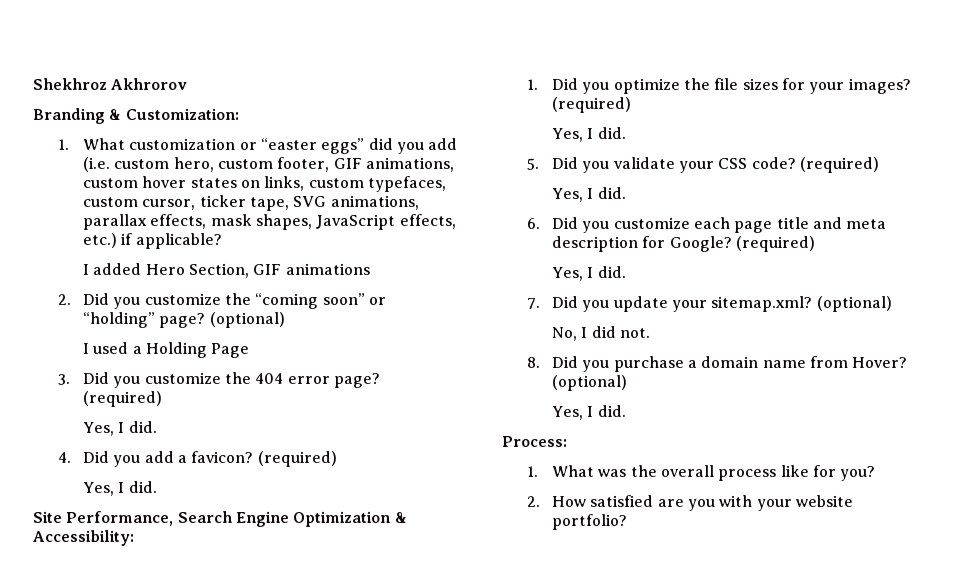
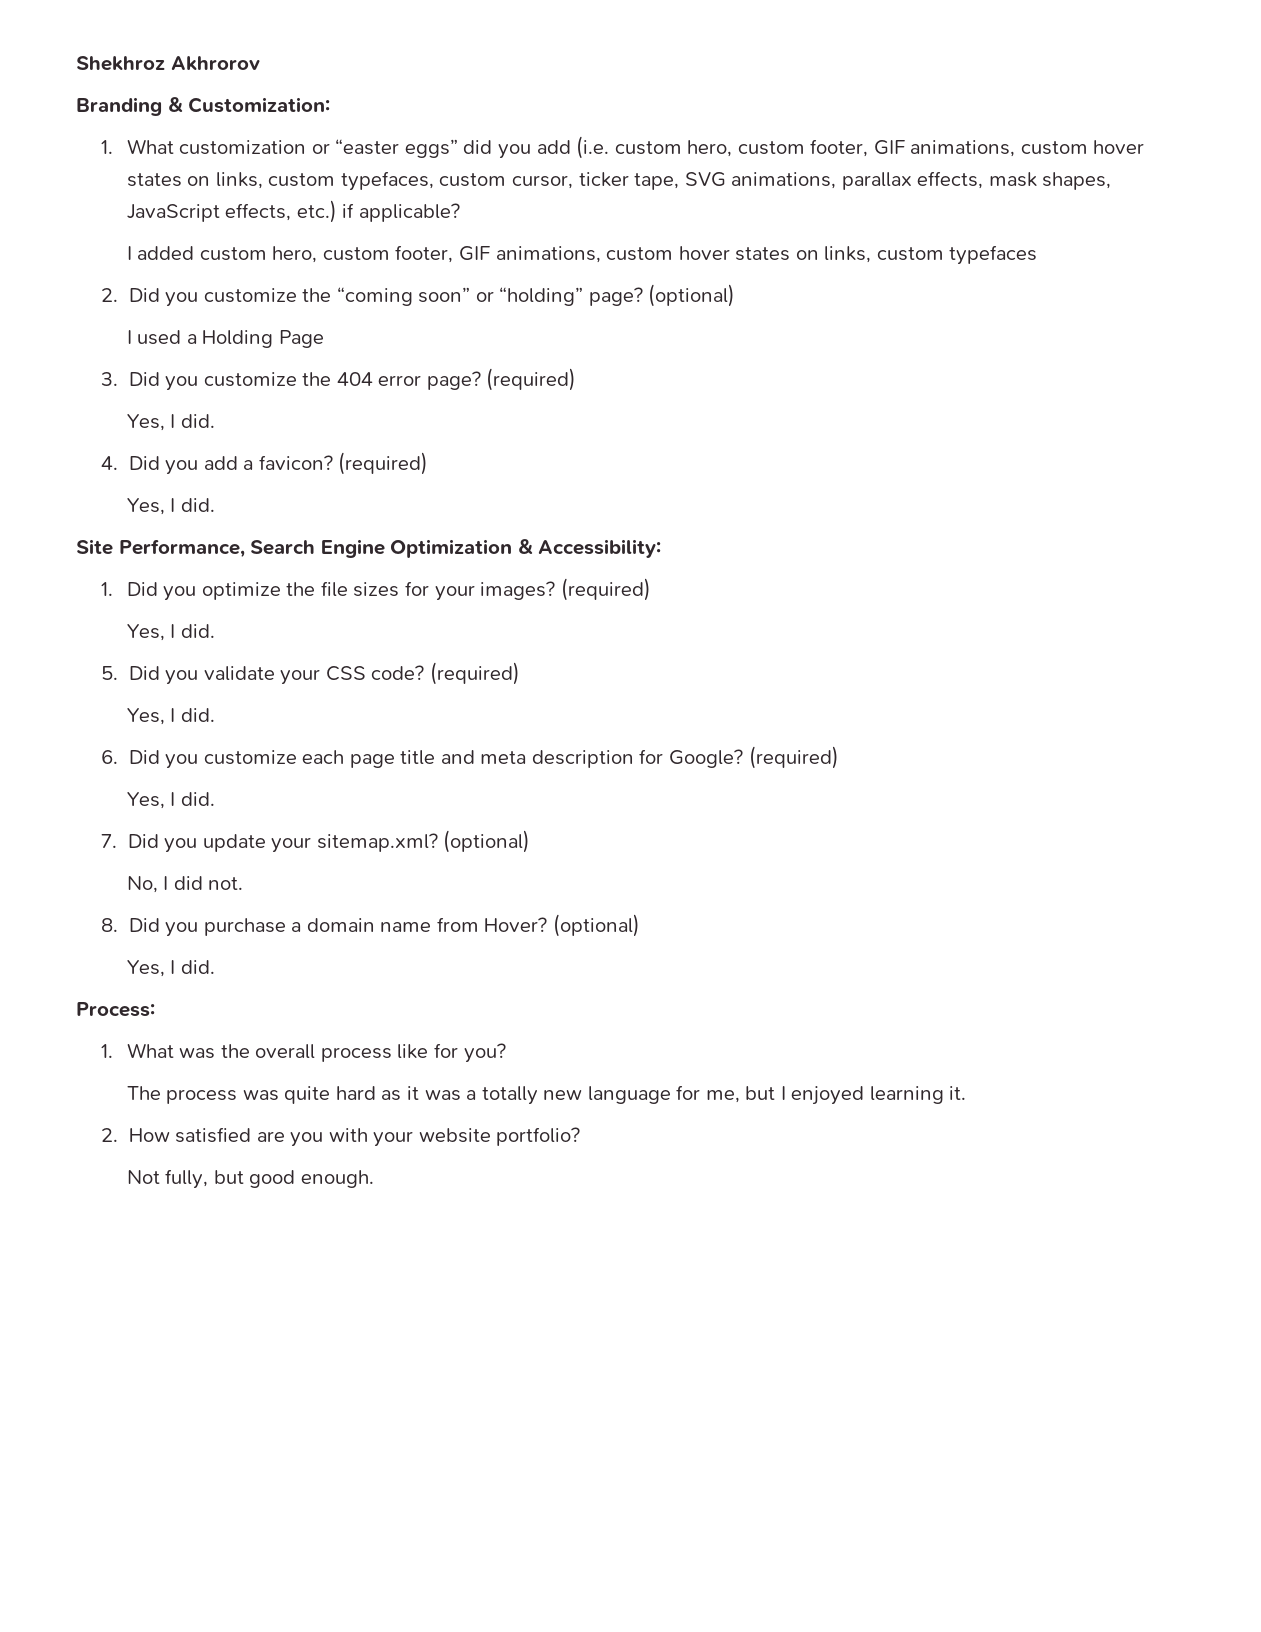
- I added Hero Section, GIF animations
+ I added custom hero, custom footer, GIF animations, custom hover states on links, custom typefaces
+ The process was quite hard as it was a totally new language for me, but I enjoyed learning it.
+ Not fully, but good enough.

